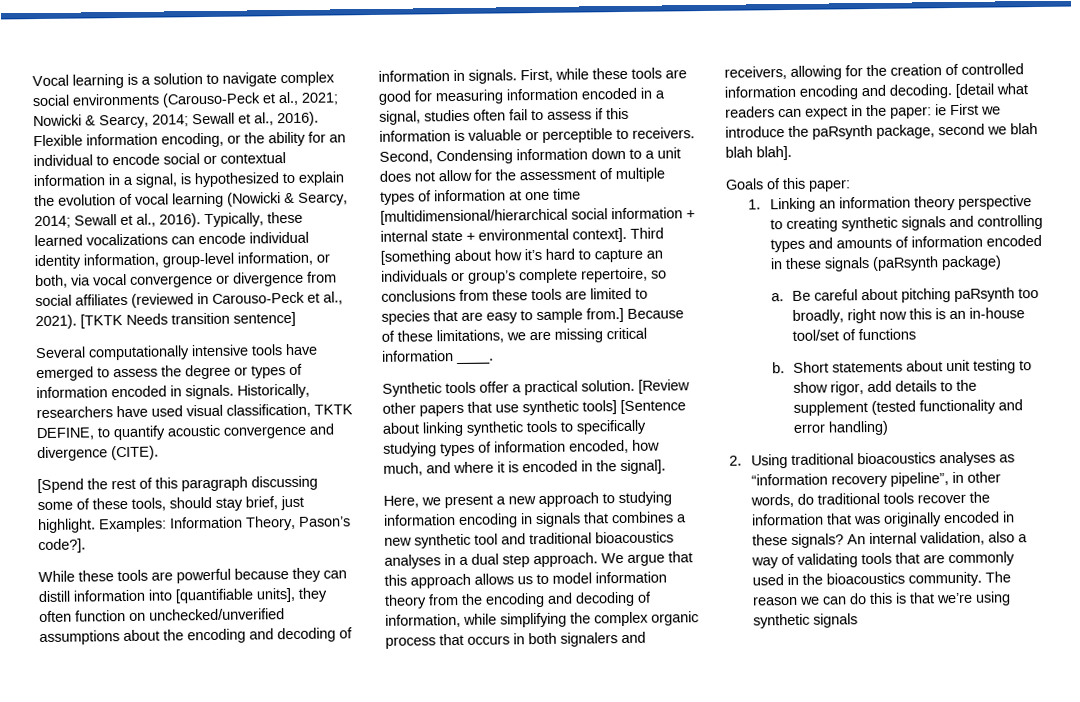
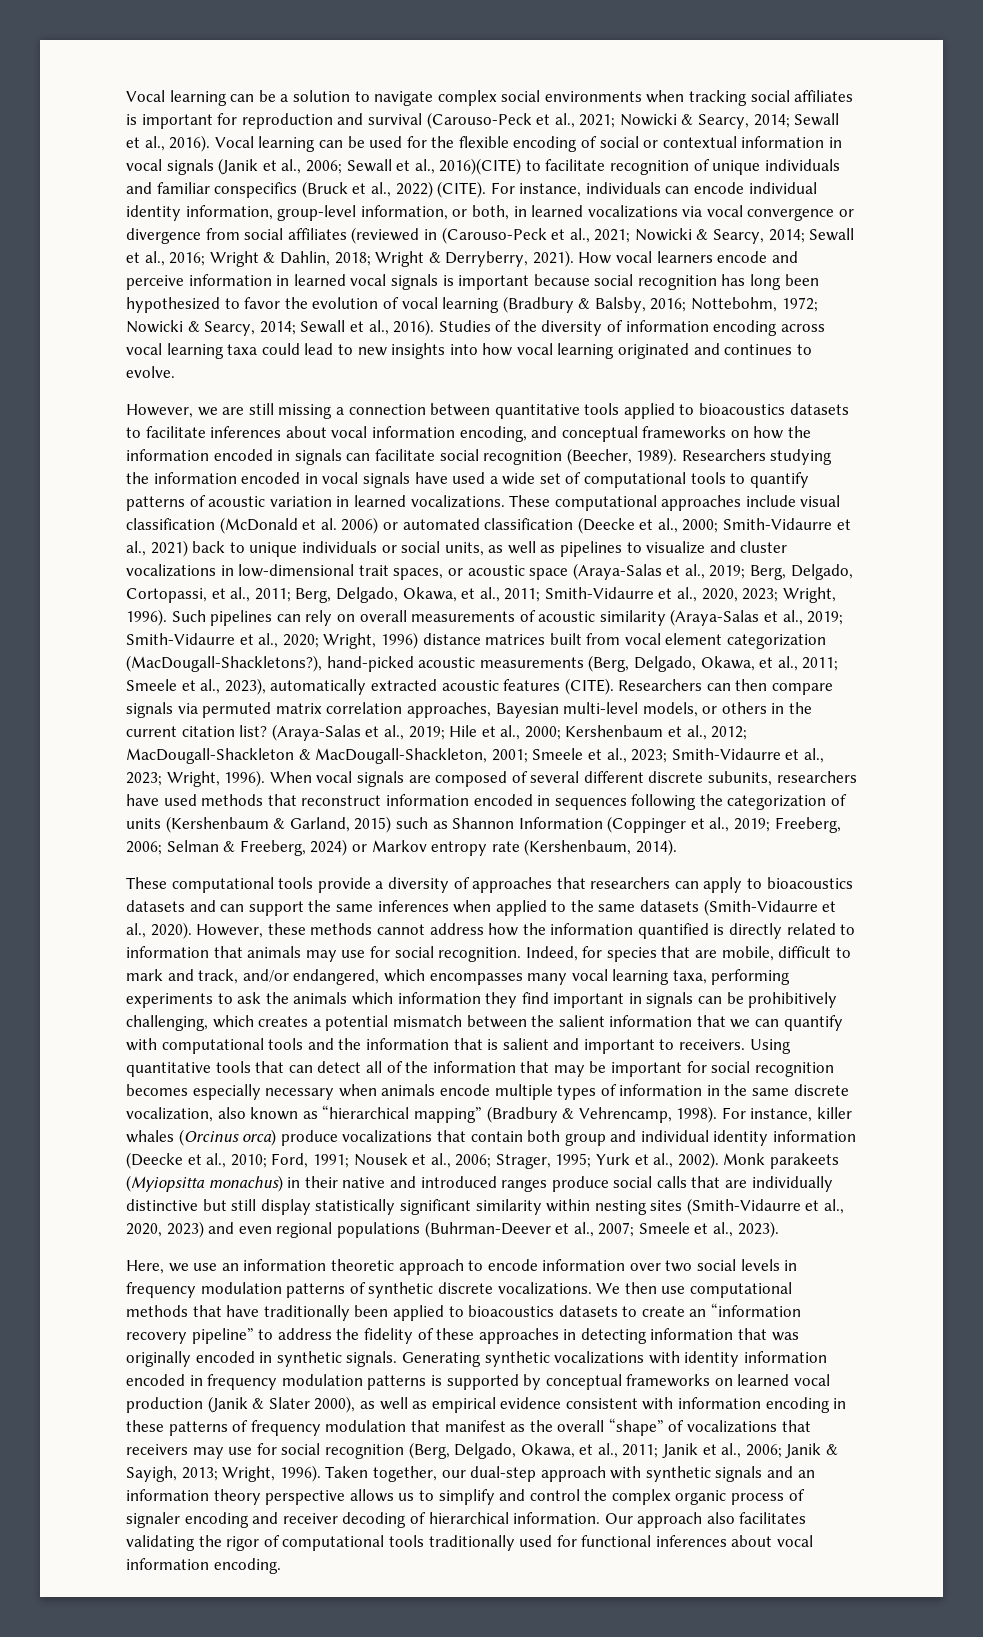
- Vocal learning is a solution to navigate complex social environments (Carouso-Peck et al., 2021; Nowicki & Searcy, 2014; Sewall et al., 2016).
+ Vocal learning can be a solution to navigate complex social environments when tracking social affiliates is important for reproduction and survival (Carouso-Peck et al., 2021; Nowicki & Searcy, 2014; Sewall et al., 2016).
- Flexible information encoding, or the ability for an individual to encode social or contextual information in a signal, is hypothesized to explain the evolution of vocal learning (Nowicki & Searcy, 2014; Sewall et al., 2016). Typically, these learned vocalizations can encode individual identity information, group-level information, or both, via vocal convergence or divergence from social affiliates (reviewed in Carouso-Peck et al., 2021). [TKTK Needs transition sentence]
- Several computationally intensive tools have emerged to assess the degree or types of information encoded in signals. Historically, researchers have used visual classification, TKTK DEFINE, to quantify acoustic convergence and divergence (CITE).
- [Spend the rest of this paragraph discussing some of these tools, should stay brief, just highlight. Examples: Information Theory, Pason’s code?].
- While these tools are powerful because they can distill information into [quantifiable units], they often function on unchecked/unverified assumptions about the encoding and decoding of information in signals. First, while these tools are good for measuring information encoded in a signal, studies often fail to assess if this information is valuable or perceptible to receivers. Second, Condensing information down to a unit does not allow for the assessment of multiple types of information at one time [multidimensional/hierarchical social information + internal state + environmental context]. Third [something about how it’s hard to capture an individuals or group’s complete repertoire, so conclusions from these tools are limited to species that are easy to sample from.] Because of these limitations, we are missing critical information ____.
- Synthetic tools offer a practical solution. [Review other papers that use synthetic tools] [Sentence about linking synthetic tools to specifically studying types of information encoded, how much, and where it is encoded in the signal].
- Here, we present a new approach to studying information encoding in signals that combines a new synthetic tool and traditional bioacoustics analyses in a dual step approach. We argue that this approach allows us to model information theory from the encoding and decoding of information, while simplifying the complex organic process that occurs in both signalers and receivers, allowing for the creation of controlled information encoding and decoding. [detail what readers can expect in the paper: ie First we introduce the paRsynth package, second we blah blah blah].
- Goals of this paper:
- 1. Linking an information theory perspective to creating synthetic signals and controlling types and amounts of information encoded in these signals (paRsynth package)
- a. Be careful about pitching paRsynth too broadly, right now this is an in-house tool/set of functions
- b. Short statements about unit testing to show rigor, add details to the supplement (tested functionality and error handling)
- 2. Using traditional bioacoustics analyses as “information recovery pipeline”, in other words, do traditional tools recover the information that was originally encoded in these signals? An internal validation, also a way of validating tools that are commonly used in the bioacoustics community. The reason we can do this is that we’re using synthetic signals
+ Vocal learning can be used for the flexible encoding of social or contextual information in vocal signals (Janik et al., 2006; Sewall et al., 2016)(CITE) to facilitate recognition of unique individuals and familiar conspecifics (Bruck et al., 2022) (CITE). For instance, individuals can encode individual identity information, group-level information, or both, in learned vocalizations via vocal convergence or divergence from social affiliates (reviewed in (Carouso-Peck et al., 2021; Nowicki & Searcy, 2014; Sewall et al., 2016; Wright & Dahlin, 2018; Wright & Derryberry, 2021). How vocal learners encode and perceive information in learned vocal signals is important because social recognition has long been hypothesized to favor the evolution of vocal learning (Bradbury & Balsby, 2016; Nottebohm, 1972; Nowicki & Searcy, 2014; Sewall et al., 2016). Studies of the diversity of information encoding across vocal learning taxa could lead to new insights into how vocal learning originated and continues to evolve.
+ However, we are still missing a connection between quantitative tools applied to bioacoustics datasets to facilitate inferences about vocal information encoding, and conceptual frameworks on how the information encoded in signals can facilitate social recognition (Beecher, 1989). Researchers studying the information encoded in vocal signals have used a wide set of computational tools to quantify patterns of acoustic variation in learned vocalizations. These computational approaches include visual classification (McDonald et al. 2006) or automated classification (Deecke et al., 2000; Smith-Vidaurre et al., 2021) back to unique individuals or social units, as well as pipelines to visualize and cluster vocalizations in low-dimensional trait spaces, or acoustic space (Araya-Salas et al., 2019; Berg, Delgado, Cortopassi, et al., 2011; Berg, Delgado, Okawa, et al., 2011; Smith-Vidaurre et al., 2020, 2023; Wright, 1996). Such pipelines can rely on overall measurements of acoustic similarity (Araya-Salas et al., 2019; Smith-Vidaurre et al., 2020; Wright, 1996) distance matrices built from vocal element categorization (MacDougall-Shackletons?), hand-picked acoustic measurements (Berg, Delgado, Okawa, et al., 2011; Smeele et al., 2023), automatically extracted acoustic features (CITE). Researchers can then compare signals via permuted matrix correlation approaches, Bayesian multi-level models, or others in the current citation list? (Araya-Salas et al., 2019; Hile et al., 2000; Kershenbaum et al., 2012; MacDougall-Shackleton & MacDougall-Shackleton, 2001; Smeele et al., 2023; Smith-Vidaurre et al., 2023; Wright, 1996). When vocal signals are composed of several different discrete subunits, researchers have used methods that reconstruct information encoded in sequences following the categorization of units (Kershenbaum & Garland, 2015) such as Shannon Information (Coppinger et al., 2019; Freeberg, 2006; Selman & Freeberg, 2024) or Markov entropy rate (Kershenbaum, 2014).
+ These computational tools provide a diversity of approaches that researchers can apply to bioacoustics datasets and can support the same inferences when applied to the same datasets (Smith-Vidaurre et al., 2020). However, these methods cannot address how the information quantified is directly related to information that animals may use for social recognition. Indeed, for species that are mobile, difficult to mark and track, and/or endangered, which encompasses many vocal learning taxa, performing experiments to ask the animals which information they find important in signals can be prohibitively challenging, which creates a potential mismatch between the salient information that we can quantify with computational tools and the information that is salient and important to receivers. Using quantitative tools that can detect all of the information that may be important for social recognition becomes especially necessary when animals encode multiple types of information in the same discrete vocalization, also known as “hierarchical mapping” (Bradbury & Vehrencamp, 1998). For instance, killer whales (Orcinus orca) produce vocalizations that contain both group and individual identity information (Deecke et al., 2010; Ford, 1991; Nousek et al., 2006; Strager, 1995; Yurk et al., 2002). Monk parakeets (Myiopsitta monachus) in their native and introduced ranges produce social calls that are individually distinctive but still display statistically significant similarity within nesting sites (Smith-Vidaurre et al., 2020, 2023) and even regional populations (Buhrman-Deever et al., 2007; Smeele et al., 2023).
+ Here, we use an information theoretic approach to encode information over two social levels in frequency modulation patterns of synthetic discrete vocalizations. We then use computational methods that have traditionally been applied to bioacoustics datasets to create an “information recovery pipeline” to address the fidelity of these approaches in detecting information that was originally encoded in synthetic signals. Generating synthetic vocalizations with identity information encoded in frequency modulation patterns is supported by conceptual frameworks on learned vocal production (Janik & Slater 2000), as well as empirical evidence consistent with information encoding in these patterns of frequency modulation that manifest as the overall “shape” of vocalizations that receivers may use for social recognition (Berg, Delgado, Okawa, et al., 2011; Janik et al., 2006; Janik & Sayigh, 2013; Wright, 1996). Taken together, our dual-step approach with synthetic signals and an information theory perspective allows us to simplify and control the complex organic process of signaler encoding and receiver decoding of hierarchical information. Our approach also facilitates validating the rigor of computational tools traditionally used for functional inferences about vocal information encoding.

